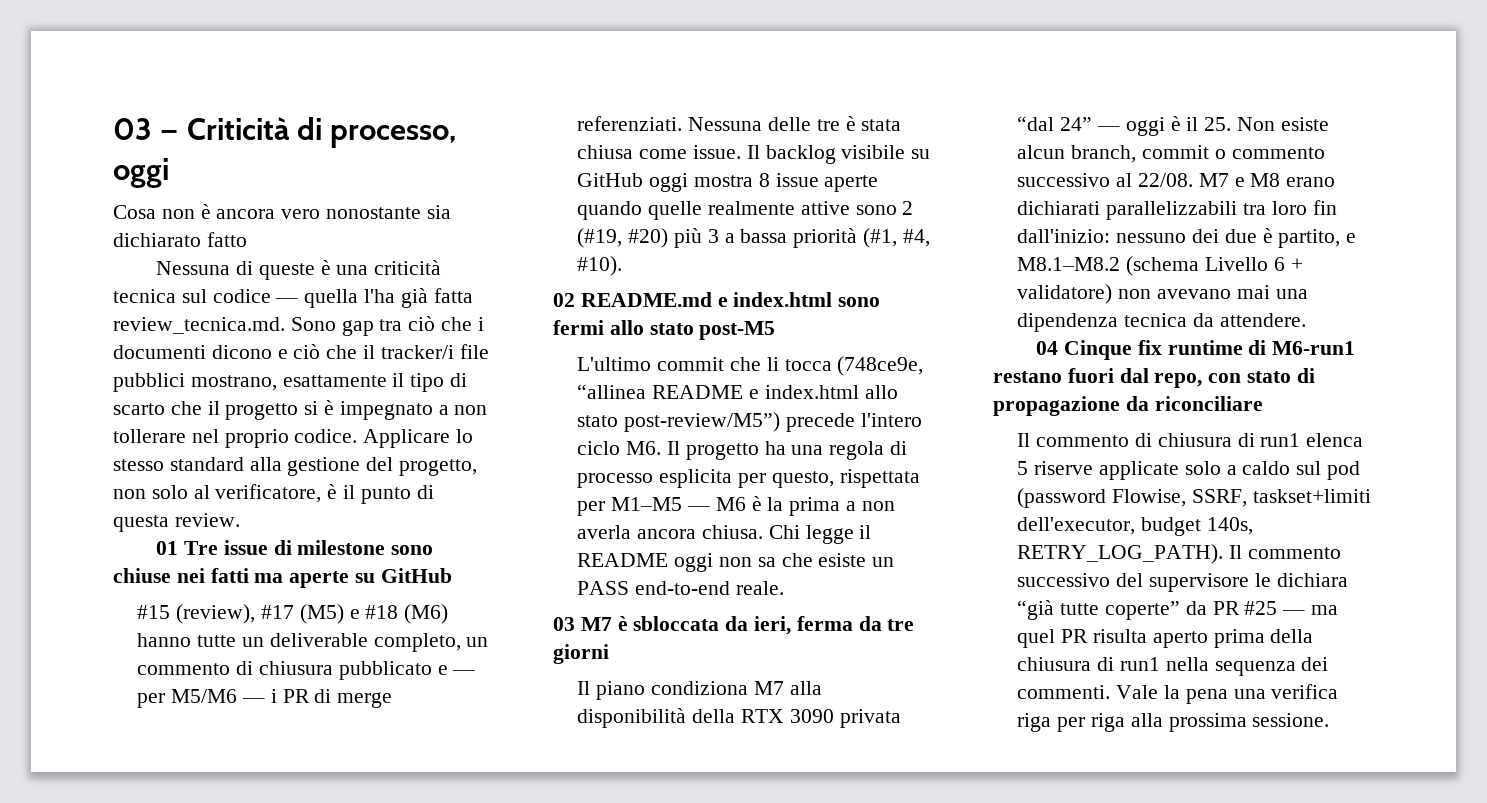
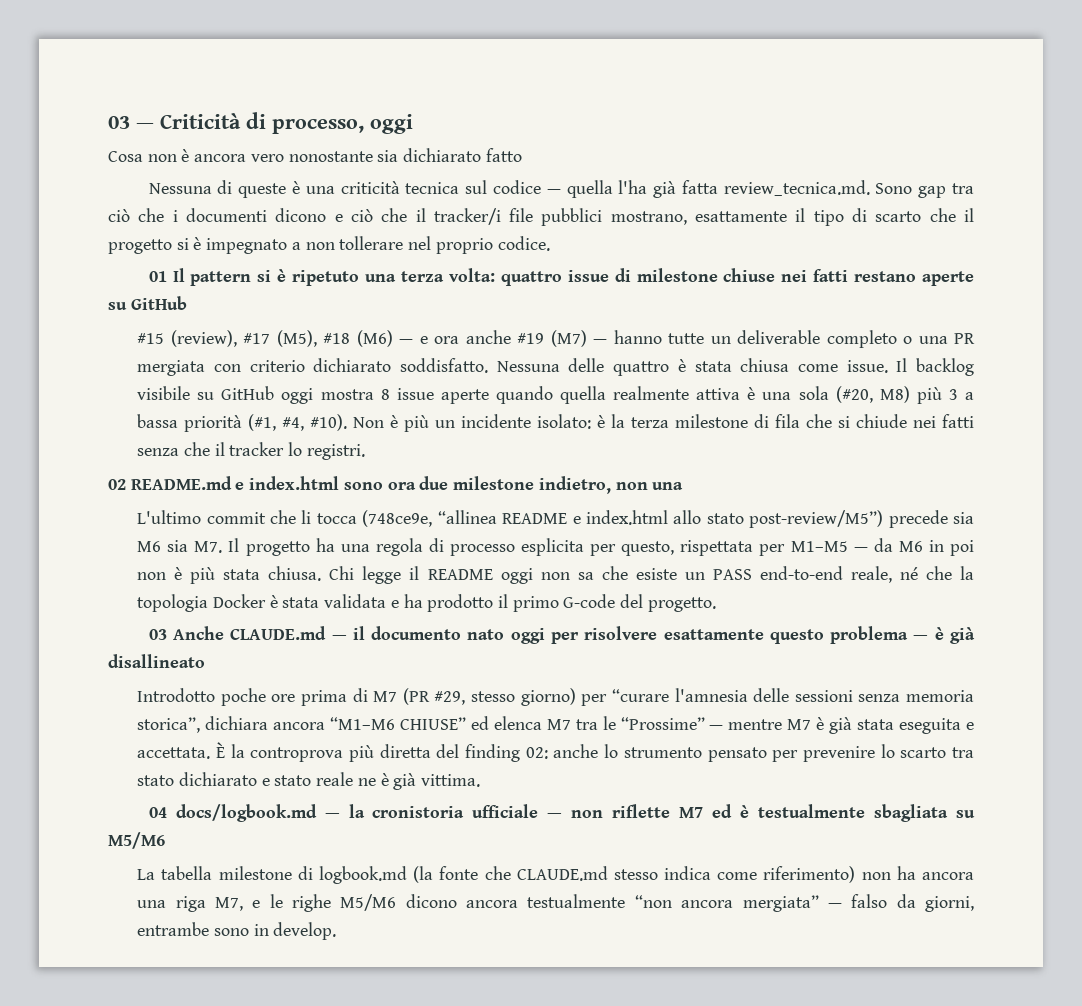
- Nessuna di queste è una criticità tecnica sul codice — quella l'ha già fatta review_tecnica.md. Sono gap tra ciò che i documenti dicono e ciò che il tracker/i file pubblici mostrano, esattamente il tipo di scarto che il progetto si è impegnato a non tollerare nel proprio codice. Applicare lo stesso standard alla gestione del progetto, non solo al verificatore, è il punto di questa review.
- 01 Tre issue di milestone sono chiuse nei fatti ma aperte su GitHub
+ Nessuna di queste è una criticità tecnica sul codice — quella l'ha già fatta review_tecnica.md. Sono gap tra ciò che i documenti dicono e ciò che il tracker/i file pubblici mostrano, esattamente il tipo di scarto che il progetto si è impegnato a non tollerare nel proprio codice.
+ 01 Il pattern si è ripetuto una terza volta: quattro issue di milestone chiuse nei fatti restano aperte su GitHub
- #15 (review), #17 (M5) e #18 (M6) hanno tutte un deliverable completo, un commento di chiusura pubblicato e — per M5/M6 — i PR di merge referenziati.
+ #15 (review), #17 (M5), #18 (M6) — e ora anche #19 (M7) — hanno tutte un deliverable completo o una PR mergiata con criterio dichiarato soddisfatto.
- Nessuna delle tre è stata chiusa come issue.
+ Nessuna delle quattro è stata chiusa come issue.
- Il backlog visibile su GitHub oggi mostra 8 issue aperte quando quelle realmente attive sono 2 (#19, #20) più 3 a bassa priorità (#1, #4, #10).
+ Il backlog visibile su GitHub oggi mostra 8 issue aperte quando quella realmente attiva è una sola (#20, M8) più 3 a bassa priorità (#1, #4, #10). Non è più un incidente isolato: è la terza milestone di fila che si chiude nei fatti senza che il tracker lo registri.
- 02 README.md e index.html sono fermi allo stato post-M5
+ 02 README.md e index.html sono ora due milestone indietro, non una
- L'ultimo commit che li tocca (748ce9e, “allinea README e index.html allo stato post-review/M5”) precede l'intero ciclo M6. Il progetto ha una regola di processo esplicita per questo, rispettata per M1–M5 — M6 è la prima a non averla ancora chiusa.
+ L'ultimo commit che li tocca (748ce9e, “allinea README e index.html allo stato post-review/M5”) precede sia M6 sia M7. Il progetto ha una regola di processo esplicita per questo, rispettata per M1–M5 — da M6 in poi non è più stata chiusa.
- Chi legge il README oggi non sa che esiste un PASS end-to-end reale.
- 03 M7 è sbloccata da ieri, ferma da tre giorni
- Il piano condiziona M7 alla disponibilità della RTX 3090 privata “dal 24” — oggi è il 25. Non esiste alcun branch, commit o commento successivo al 22/08. M7 e M8 erano dichiarati parallelizzabili tra loro fin dall'inizio: nessuno dei due è partito, e M8.1–M8.2 (schema Livello 6 + validatore) non avevano mai una dipendenza tecnica da attendere.
- 04 Cinque fix runtime di M6-run1 restano fuori dal repo, con stato di propagazione da riconciliare
- Il commento di chiusura di run1 elenca 5 riserve applicate solo a caldo sul pod (password Flowise, SSRF, taskset+limiti dell'executor, budget 140s, RETRY_LOG_PATH). Il commento successivo del supervisore le dichiara “già tutte coperte” da PR #25 — ma quel PR risulta aperto prima della chiusura di run1 nella sequenza dei commenti. Vale la pena una verifica riga per riga alla prossima sessione.
+ Chi legge il README oggi non sa che esiste un PASS end-to-end reale, né che la topologia Docker è stata validata e ha prodotto il primo G-code del progetto.
+ 03 Anche CLAUDE.md — il documento nato oggi per risolvere esattamente questo problema — è già disallineato
+ Introdotto poche ore prima di M7 (PR #29, stesso giorno) per “curare l'amnesia delle sessioni senza memoria storica”, dichiara ancora “M1–M6 CHIUSE” ed elenca M7 tra le “Prossime” — mentre M7 è già stata eseguita e accettata. È la controprova più diretta del finding 02: anche lo strumento pensato per prevenire lo scarto tra stato dichiarato e stato reale ne è già vittima.
+ 04 docs/logbook.md — la cronistoria ufficiale — non riflette M7 ed è testualmente sbagliata su M5/M6
+ La tabella milestone di logbook.md (la fonte che CLAUDE.md stesso indica come riferimento) non ha ancora una riga M7, e le righe M5/M6 dicono ancora testualmente “non ancora mergiata” — falso da giorni, entrambe sono in develop.

